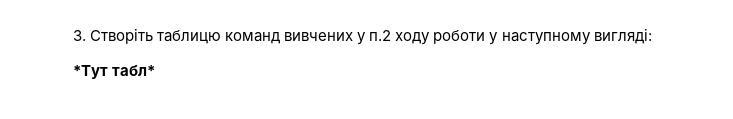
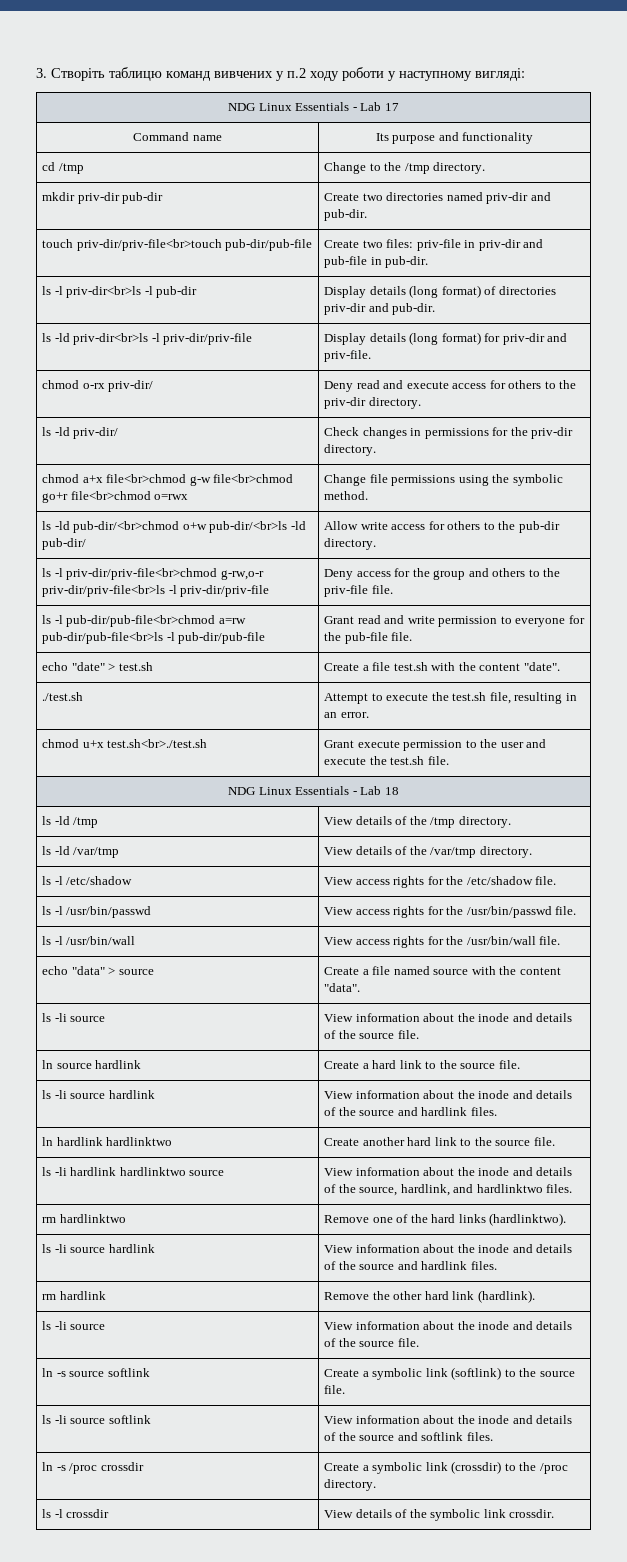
- *Тут табл*
+ NDG Linux Essentials - Lab 17
+ Command name | Its purpose and functionality
+ cd /tmp | Change to the /tmp directory.
+ mkdir priv-dir pub-dir | Create two directories named priv-dir and pub-dir.
+ touch priv-dir/priv-file<br>touch pub-dir/pub-file | Create two files: priv-file in priv-dir and pub-file in pub-dir.
+ ls -l priv-dir<br>ls -l pub-dir | Display details (long format) of directories priv-dir and pub-dir.
+ ls -ld priv-dir<br>ls -l priv-dir/priv-file | Display details (long format) for priv-dir and priv-file.
+ chmod o-rx priv-dir/ | Deny read and execute access for others to the priv-dir directory.
+ ls -ld priv-dir/ | Check changes in permissions for the priv-dir directory.
+ chmod a+x file<br>chmod g-w file<br>chmod go+r file<br>chmod o=rwx | Change file permissions using the symbolic method.
+ ls -ld pub-dir/<br>chmod o+w pub-dir/<br>ls -ld pub-dir/ | Allow write access for others to the pub-dir directory.
+ ls -l priv-dir/priv-file<br>chmod g-rw,o-r priv-dir/priv-file<br>ls -l priv-dir/priv-file | Deny access for the group and others to the priv-file file.
+ ls -l pub-dir/pub-file<br>chmod a=rw pub-dir/pub-file<br>ls -l pub-dir/pub-file | Grant read and write permission to everyone for the pub-file file.
+ echo "date" > test.sh | Create a file test.sh with the content "date".
+ ./test.sh | Attempt to execute the test.sh file, resulting in an error.
+ chmod u+x test.sh<br>./test.sh | Grant execute permission to the user and execute the test.sh file.
+ NDG Linux Essentials - Lab 18
+ ls -ld /tmp | View details of the /tmp directory.
+ ls -ld /var/tmp | View details of the /var/tmp directory.
+ ls -l /etc/shadow | View access rights for the /etc/shadow file.
+ ls -l /usr/bin/passwd | View access rights for the /usr/bin/passwd file.
+ ls -l /usr/bin/wall | View access rights for the /usr/bin/wall file.
+ echo "data" > source | Create a file named source with the content "data".
+ ls -li source | View information about the inode and details of the source file.
+ ln source hardlink | Create a hard link to the source file.
+ ls -li source hardlink | View information about the inode and details of the source and hardlink files.
+ ln hardlink hardlinktwo | Create another hard link to the source file.
+ ls -li hardlink hardlinktwo source | View information about the inode and details of the source, hardlink, and hardlinktwo files.
+ rm hardlinktwo | Remove one of the hard links (hardlinktwo).
+ ls -li source hardlink | View information about the inode and details of the source and hardlink files.
+ rm hardlink | Remove the other hard link (hardlink).
+ ls -li source | View information about the inode and details of the source file.
+ ln -s source softlink | Create a symbolic link (softlink) to the source file.
+ ls -li source softlink | View information about the inode and details of the source and softlink files.
+ ln -s /proc crossdir | Create a symbolic link (crossdir) to the /proc directory.
+ ls -l crossdir | View details of the symbolic link crossdir.

